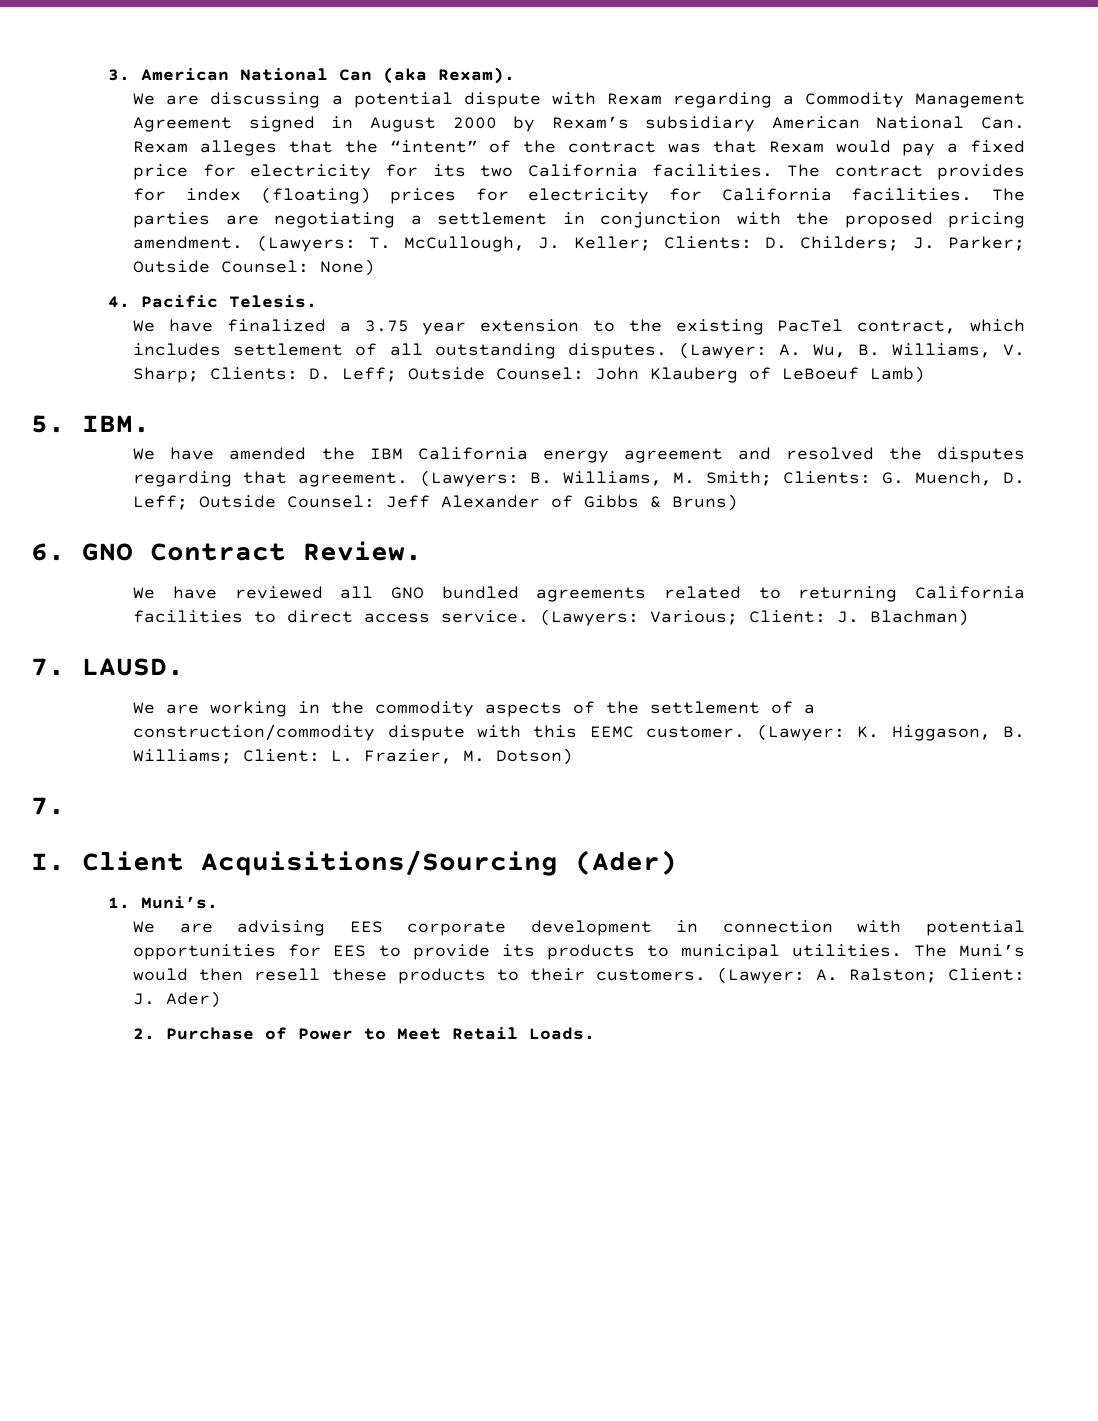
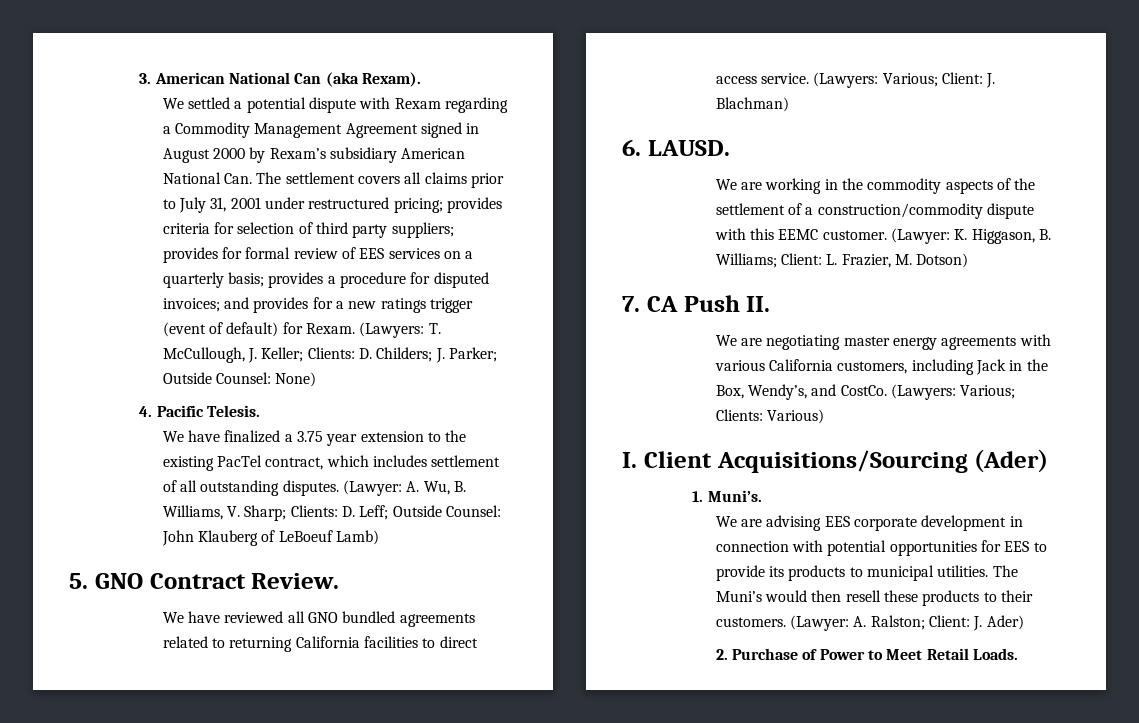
- We are discussing a potential dispute with Rexam regarding a Commodity Management Agreement signed in August 2000 by Rexam’s subsidiary American National Can. Rexam alleges that the “intent” of the contract was that Rexam would pay a fixed price for electricity for its two California facilities. The contract provides for index (floating) prices for electricity for California facilities. The parties are negotiating a settlement in conjunction with the proposed pricing amendment.
+ We settled a potential dispute with Rexam regarding a Commodity Management Agreement signed in August 2000 by Rexam’s subsidiary American National Can. The settlement covers all claims prior to July 31, 2001 under restructured pricing; provides criteria for selection of third party suppliers; provides for formal review of EES services on a quarterly basis; provides a procedure for disputed invoices; and provides for a new ratings trigger (event of default) for Rexam.
- 5. IBM.
- We have amended the IBM California energy agreement and resolved the disputes regarding that agreement. (Lawyers: B. Williams, M. Smith; Clients: G. Muench, D. Leff; Outside Counsel: Jeff Alexander of Gibbs & Bruns)
- 6. GNO Contract Review.
+ 5. GNO Contract Review.
- 7. LAUSD.
+ 6. LAUSD.
  (Lawyer: K. Higgason, B. Williams; Client: L. Frazier, M. Dotson)
- 7.
+ 7. CA Push II.
+ We are negotiating master energy agreements with various California customers, including Jack in the Box, Wendy’s, and CostCo. (Lawyers: Various; Clients: Various)

